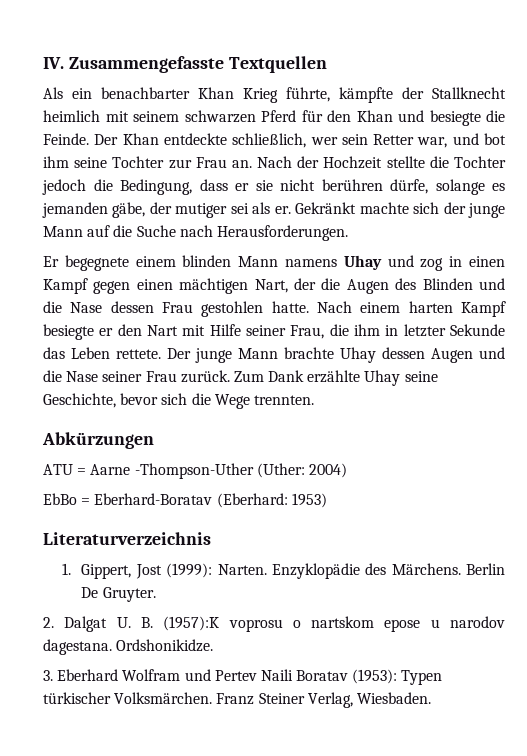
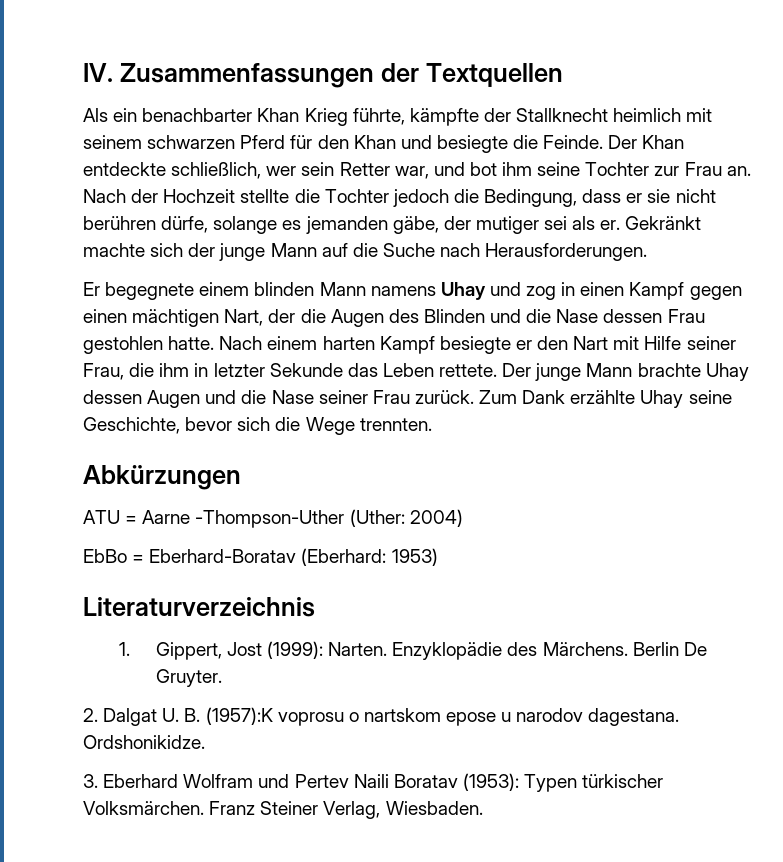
- IV. Zusammengefasste Textquellen
+ IV. Zusammenfassungen der Textquellen

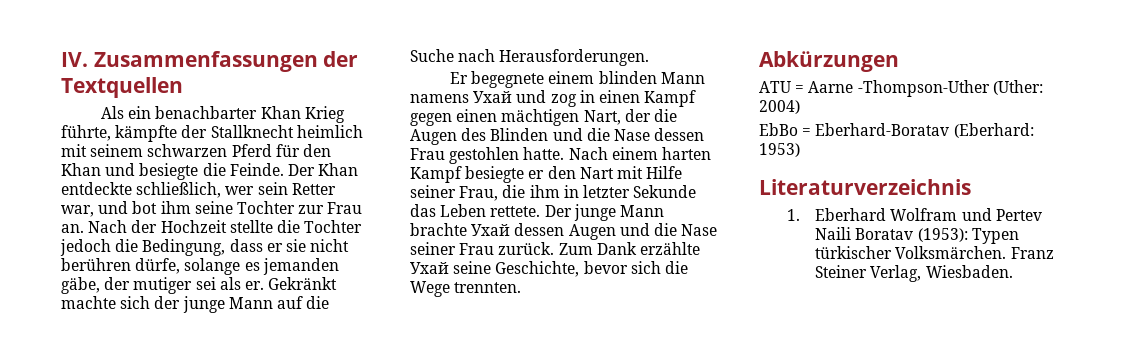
- Er begegnete einem blinden Mann namens Uhay und zog in einen Kampf gegen einen mächtigen Nart, der die Augen des Blinden und die Nase dessen Frau gestohlen hatte.
+ Er begegnete einem blinden Mann namens Ухай und zog in einen Kampf gegen einen mächtigen Nart, der die Augen des Blinden und die Nase dessen Frau gestohlen hatte.
- Der junge Mann brachte Uhay dessen Augen und die Nase seiner Frau zurück.
+ Der junge Mann brachte Ухай dessen Augen und die Nase seiner Frau zurück.
- Zum Dank erzählte Uhay seine Geschichte, bevor sich die Wege trennten.
+ Zum Dank erzählte Ухай seine Geschichte, bevor sich die Wege trennten.
- 1. Gippert, Jost (1999): Narten. Enzyklopädie des Märchens. Berlin De Gruyter.
- 2. Dalgat U. B. (1957):K voprosu o nartskom epose u narodov dagestana. Ordshonikidze.
- 3. Eberhard Wolfram und Pertev Naili Boratav (1953): Typen türkischer Volksmärchen.
+ 1. Eberhard Wolfram und Pertev Naili Boratav (1953): Typen türkischer Volksmärchen.

